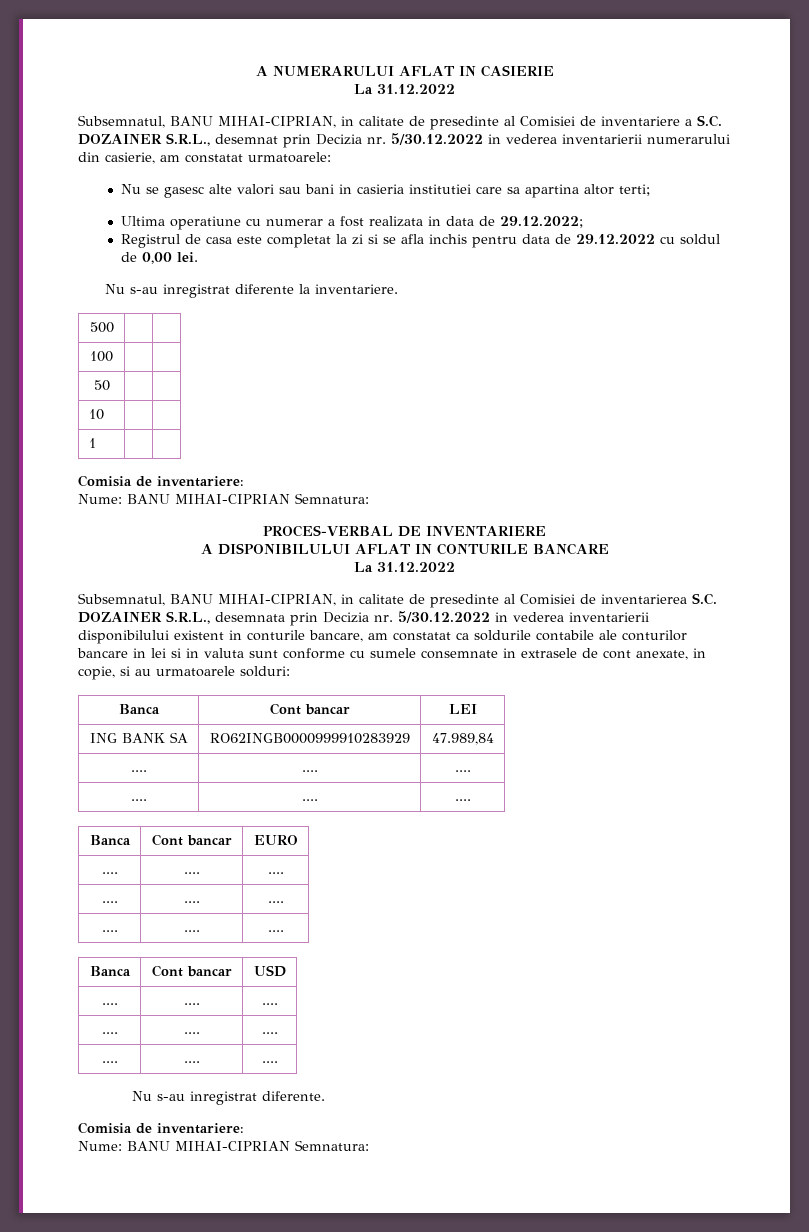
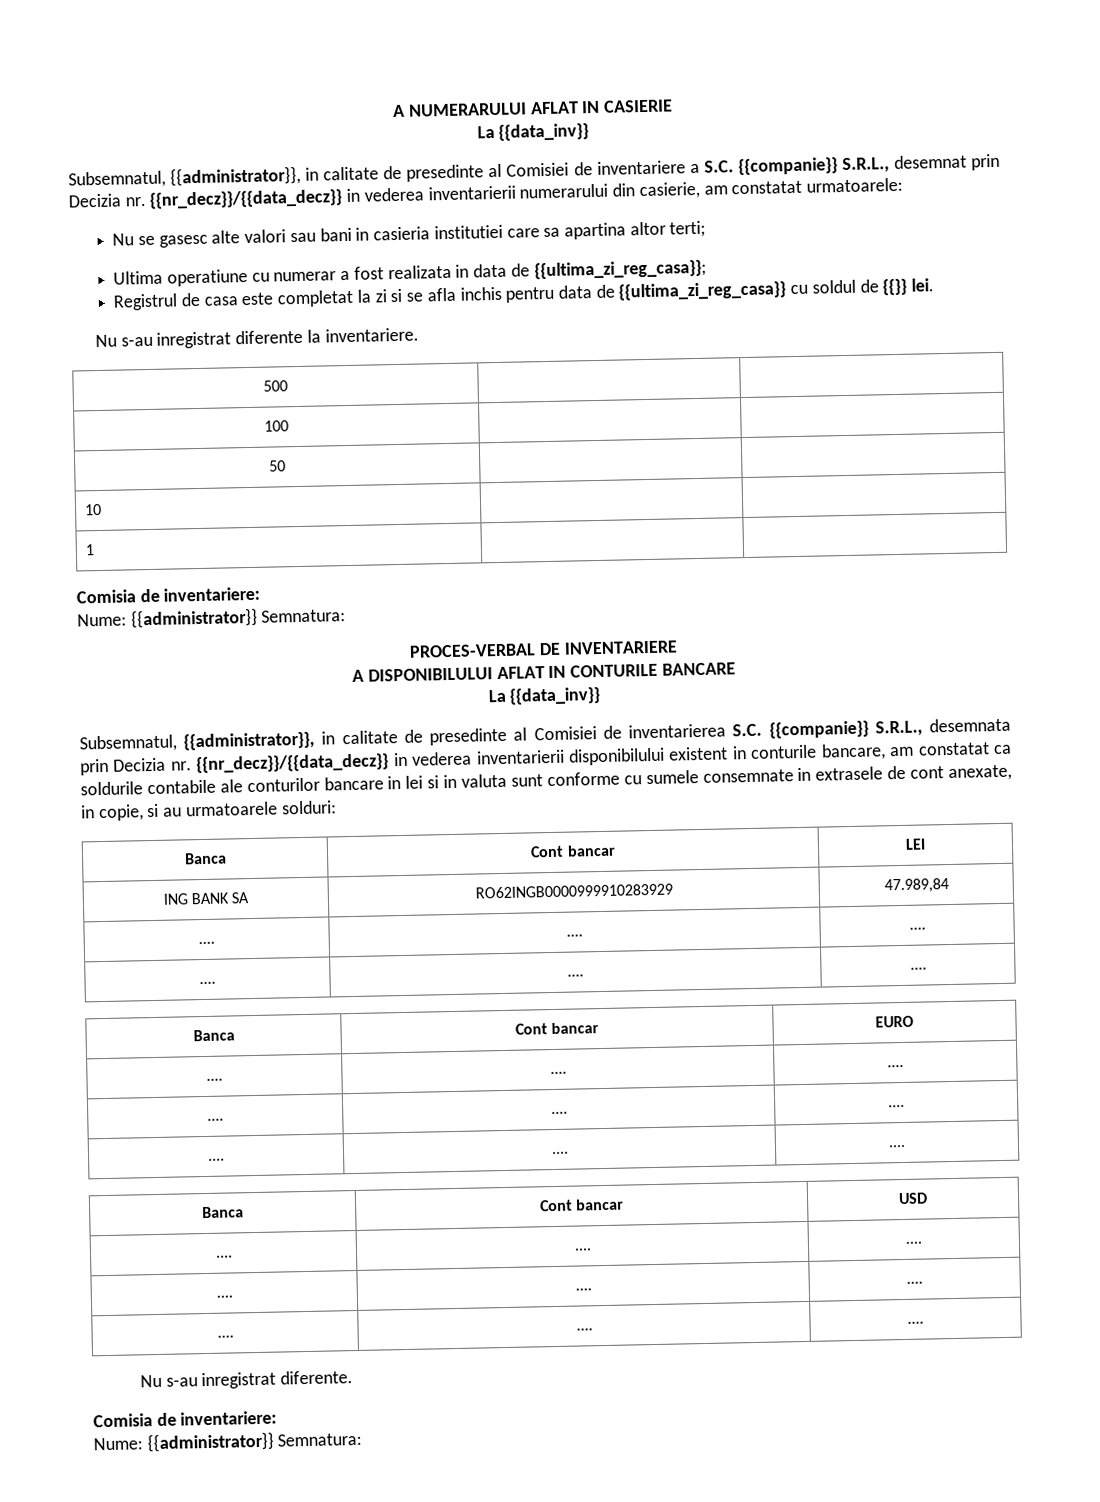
  A NUMERARULUI AFLAT IN CASIERIE
- La 31.12.2022
- Subsemnatul, BANU MIHAI-CIPRIAN, in calitate de presedinte al Comisiei de inventariere a S.C. DOZAINER S.R.L., desemnat prin Decizia nr. 5/30.12.2022 in vederea inventarierii numerarului din casierie, am constatat urmatoarele:
+ La {{data_inv}}
+ Subsemnatul, {{administrator}}, in calitate de presedinte al Comisiei de inventariere a S.C. {{companie}} S.R.L., desemnat prin Decizia nr. {{nr_decz}}/{{data_decz}} in vederea inventarierii numerarului din casierie, am constatat urmatoarele:
- Ultima operatiune cu numerar a fost realizata in data de 29.12.2022;
+ Ultima operatiune cu numerar a fost realizata in data de {{ultima_zi_reg_casa}};
- Registrul de casa este completat la zi si se afla inchis pentru data de 29.12.2022 cu soldul de 0,00 lei.
+ Registrul de casa este completat la zi si se afla inchis pentru data de {{ultima_zi_reg_casa}} cu soldul de {{}} lei.
  1 | |
  Comisia de inventariere:
- Nume: BANU MIHAI-CIPRIAN Semnatura:
+ Nume: {{administrator}} Semnatura:
  A DISPONIBILULUI AFLAT IN CONTURILE BANCARE
- La 31.12.2022
- Subsemnatul, BANU MIHAI-CIPRIAN, in calitate de presedinte al Comisiei de inventarierea S.C. DOZAINER S.R.L., desemnata prin Decizia nr. 5/30.12.2022 in vederea inventarierii disponibilului existent in conturile bancare, am constatat ca soldurile contabile ale conturilor bancare in lei si in valuta sunt conforme cu sumele consemnate in extrasele de cont anexate, in copie, si au urmatoarele solduri:
+ La {{data_inv}}
+ Subsemnatul, {{administrator}}, in calitate de presedinte al Comisiei de inventarierea S.C. {{companie}} S.R.L., desemnata prin Decizia nr. {{nr_decz}}/{{data_decz}} in vederea inventarierii disponibilului existent in conturile bancare, am constatat ca soldurile contabile ale conturilor bancare in lei si in valuta sunt conforme cu sumele consemnate in extrasele de cont anexate, in copie, si au urmatoarele solduri:
  Nu s-au inregistrat diferente.
  Comisia de inventariere:
- Nume: BANU MIHAI-CIPRIAN Semnatura:
+ Nume: {{administrator}} Semnatura:

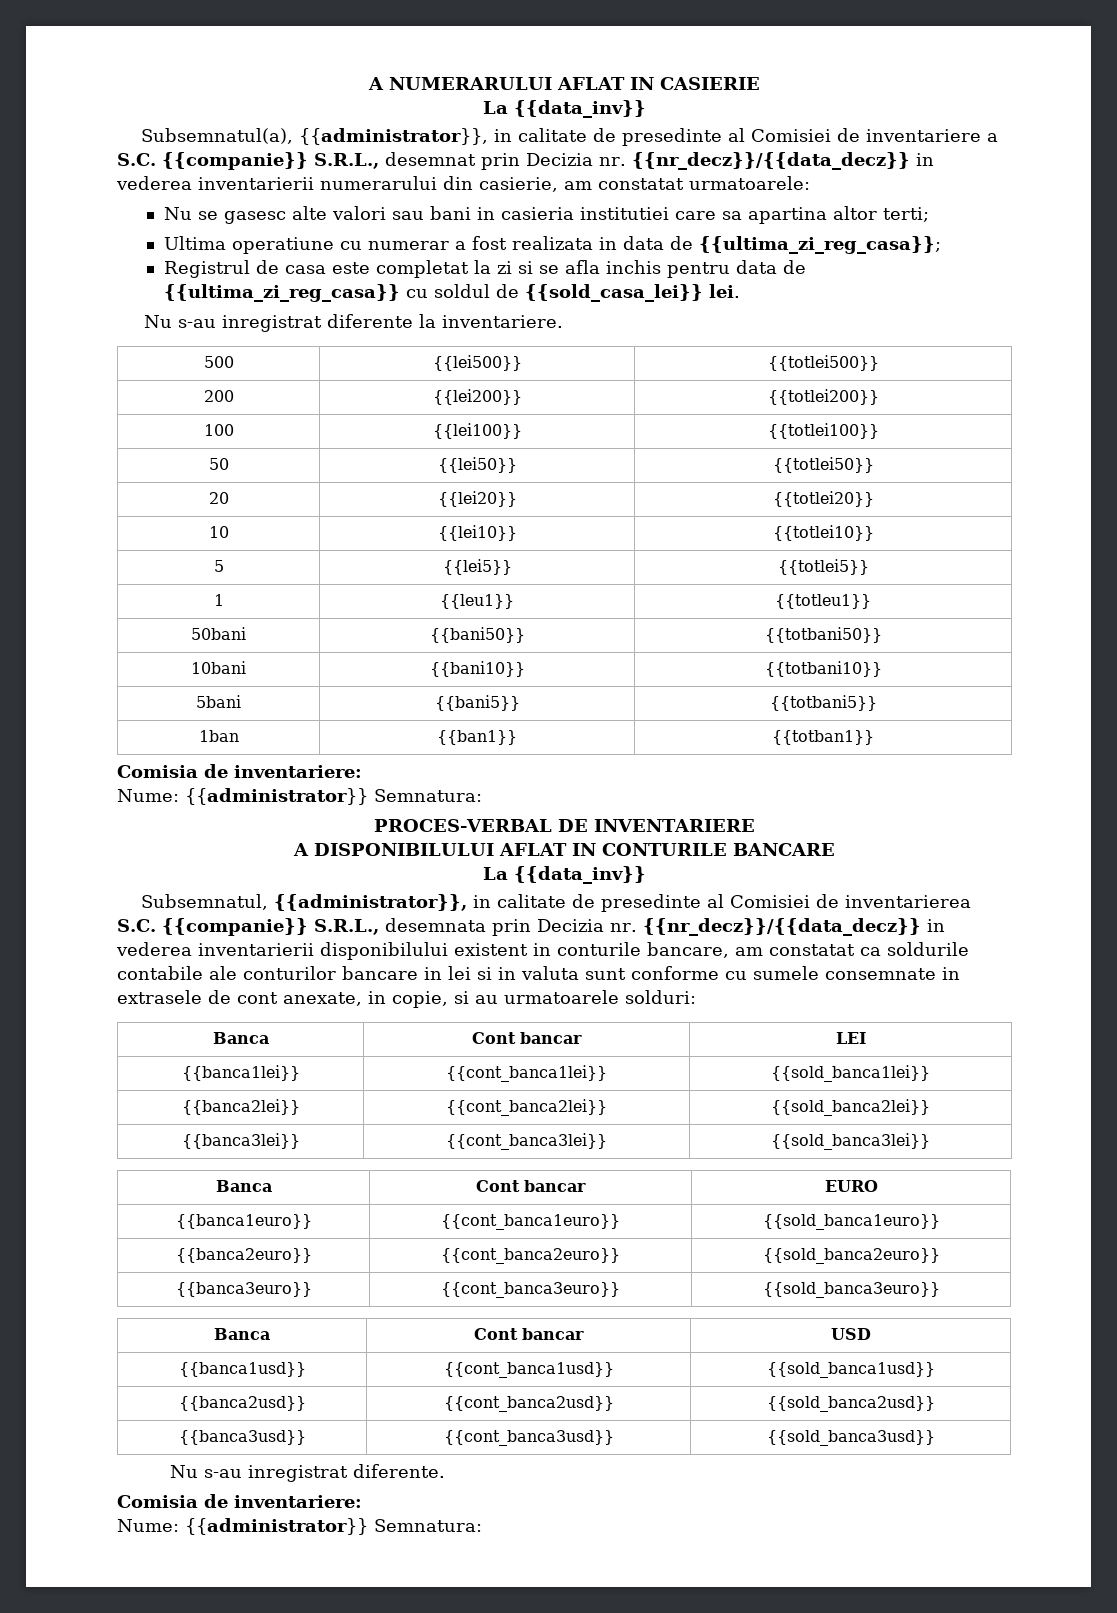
- Subsemnatul, {{administrator}}, in calitate de presedinte al Comisiei de inventariere a S.C. {{companie}} S.R.L., desemnat prin Decizia nr. {{nr_decz}}/{{data_decz}} in vederea inventarierii numerarului din casierie, am constatat urmatoarele:
+ Subsemnatul(a), {{administrator}}, in calitate de presedinte al Comisiei de inventariere a S.C. {{companie}} S.R.L., desemnat prin Decizia nr. {{nr_decz}}/{{data_decz}} in vederea inventarierii numerarului din casierie, am constatat urmatoarele:
- Registrul de casa este completat la zi si se afla inchis pentru data de {{ultima_zi_reg_casa}} cu soldul de {{}} lei.
+ Registrul de casa este completat la zi si se afla inchis pentru data de {{ultima_zi_reg_casa}} cu soldul de {{sold_casa_lei}} lei.
- 500 | |
+ 500 | {{lei500}} | {{totlei500}}
+ 200 | {{lei200}} | {{totlei200}}
- 100 | |
+ 100 | {{lei100}} | {{totlei100}}
- 50 | |
- 10 | |
- 1 | |
+ 50 | {{lei50}} | {{totlei50}}
+ 20 | {{lei20}} | {{totlei20}}
+ 10 | {{lei10}} | {{totlei10}}
+ 5 | {{lei5}} | {{totlei5}}
+ 1 | {{leu1}} | {{totleu1}}
+ 50bani | {{bani50}} | {{totbani50}}
+ 10bani | {{bani10}} | {{totbani10}}
+ 5bani | {{bani5}} | {{totbani5}}
+ 1ban | {{ban1}} | {{totban1}}
- ING BANK SA | RO62INGB0000999910283929 | 47.989,84
- .... | .... | ....
- .... | .... | ....
+ {{banca1lei}} | {{cont_banca1lei}} | {{sold_banca1lei}}
+ {{banca2lei}} | {{cont_banca2lei}} | {{sold_banca2lei}}
+ {{banca3lei}} | {{cont_banca3lei}} | {{sold_banca3lei}}
  Banca | Cont bancar | EURO
- .... | .... | ....
- .... | .... | ....
- .... | .... | ....
+ {{banca1euro}} | {{cont_banca1euro}} | {{sold_banca1euro}}
+ {{banca2euro}} | {{cont_banca2euro}} | {{sold_banca2euro}}
+ {{banca3euro}} | {{cont_banca3euro}} | {{sold_banca3euro}}
  Banca | Cont bancar | USD
- .... | .... | ....
- .... | .... | ....
- .... | .... | ....
+ {{banca1usd}} | {{cont_banca1usd}} | {{sold_banca1usd}}
+ {{banca2usd}} | {{cont_banca2usd}} | {{sold_banca2usd}}
+ {{banca3usd}} | {{cont_banca3usd}} | {{sold_banca3usd}}

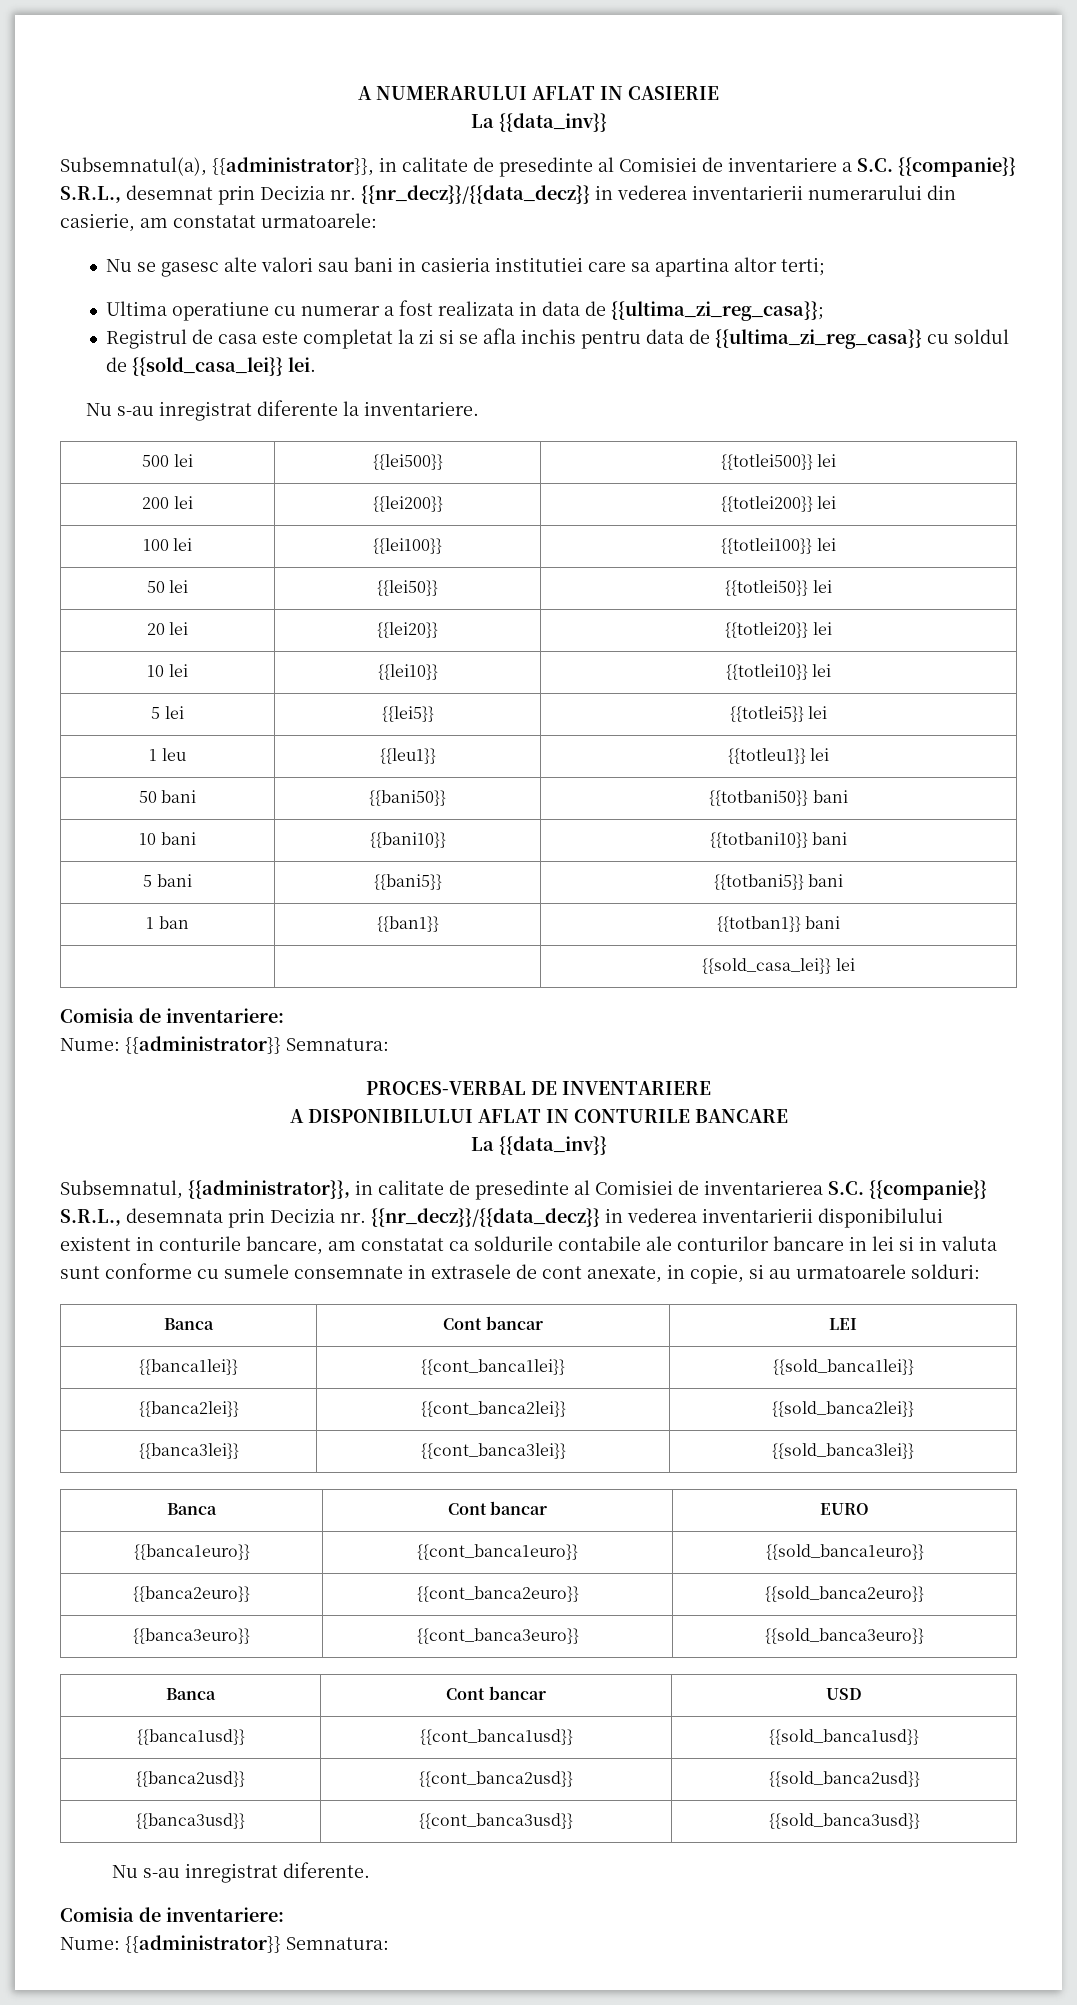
- 500 | {{lei500}} | {{totlei500}}
+ 500 lei | {{lei500}} | {{totlei500}} lei
- 200 | {{lei200}} | {{totlei200}}
+ 200 lei | {{lei200}} | {{totlei200}} lei
- 100 | {{lei100}} | {{totlei100}}
- 50 | {{lei50}} | {{totlei50}}
+ 100 lei | {{lei100}} | {{totlei100}} lei
+ 50 lei | {{lei50}} | {{totlei50}} lei
- 20 | {{lei20}} | {{totlei20}}
- 10 | {{lei10}} | {{totlei10}}
- 5 | {{lei5}} | {{totlei5}}
- 1 | {{leu1}} | {{totleu1}}
- 50bani | {{bani50}} | {{totbani50}}
- 10bani | {{bani10}} | {{totbani10}}
- 5bani | {{bani5}} | {{totbani5}}
- 1ban | {{ban1}} | {{totban1}}
+ 20 lei | {{lei20}} | {{totlei20}} lei
+ 10 lei | {{lei10}} | {{totlei10}} lei
+ 5 lei | {{lei5}} | {{totlei5}} lei
+ 1 leu | {{leu1}} | {{totleu1}} lei
+ 50 bani | {{bani50}} | {{totbani50}} bani
+ 10 bani | {{bani10}} | {{totbani10}} bani
+ 5 bani | {{bani5}} | {{totbani5}} bani
+ 1 ban | {{ban1}} | {{totban1}} bani
+ | | {{sold_casa_lei}} lei

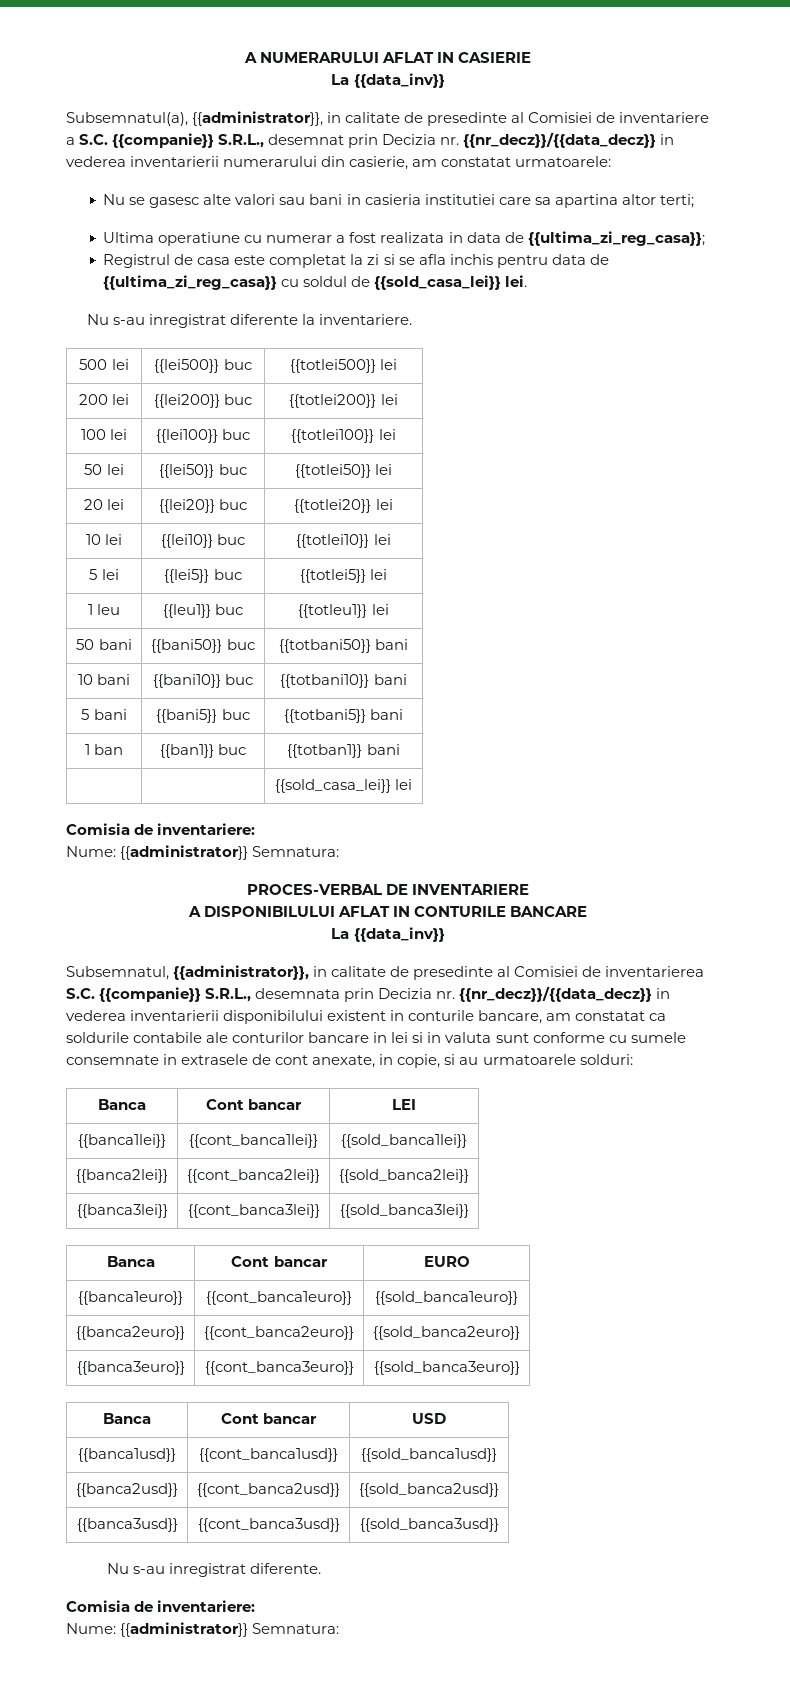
- 500 lei | {{lei500}} | {{totlei500}} lei
+ 500 lei | {{lei500}} buc | {{totlei500}} lei
- 200 lei | {{lei200}} | {{totlei200}} lei
+ 200 lei | {{lei200}} buc | {{totlei200}} lei
- 100 lei | {{lei100}} | {{totlei100}} lei
+ 100 lei | {{lei100}} buc | {{totlei100}} lei
- 50 lei | {{lei50}} | {{totlei50}} lei
+ 50 lei | {{lei50}} buc | {{totlei50}} lei
- 20 lei | {{lei20}} | {{totlei20}} lei
+ 20 lei | {{lei20}} buc | {{totlei20}} lei
- 10 lei | {{lei10}} | {{totlei10}} lei
+ 10 lei | {{lei10}} buc | {{totlei10}} lei
- 5 lei | {{lei5}} | {{totlei5}} lei
+ 5 lei | {{lei5}} buc | {{totlei5}} lei
- 1 leu | {{leu1}} | {{totleu1}} lei
+ 1 leu | {{leu1}} buc | {{totleu1}} lei
- 50 bani | {{bani50}} | {{totbani50}} bani
+ 50 bani | {{bani50}} buc | {{totbani50}} bani
- 10 bani | {{bani10}} | {{totbani10}} bani
+ 10 bani | {{bani10}} buc | {{totbani10}} bani
- 5 bani | {{bani5}} | {{totbani5}} bani
+ 5 bani | {{bani5}} buc | {{totbani5}} bani
- 1 ban | {{ban1}} | {{totban1}} bani
+ 1 ban | {{ban1}} buc | {{totban1}} bani

